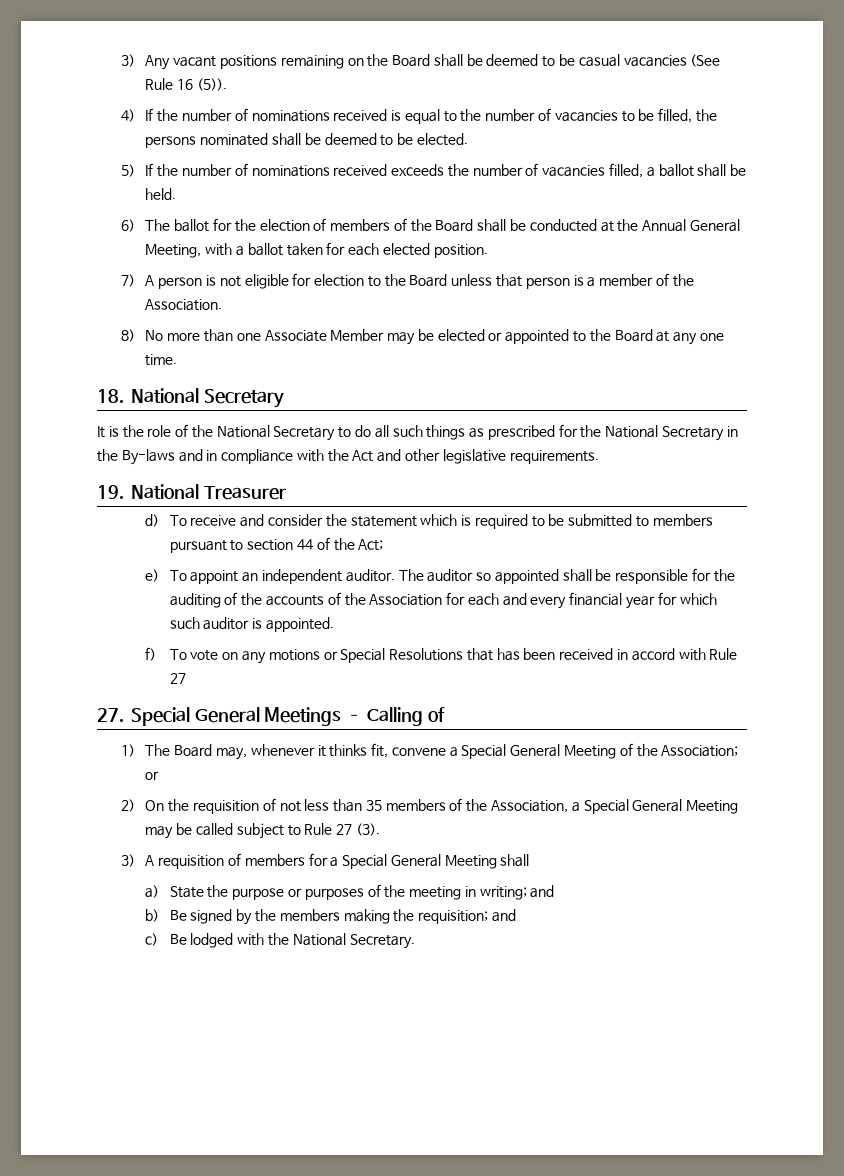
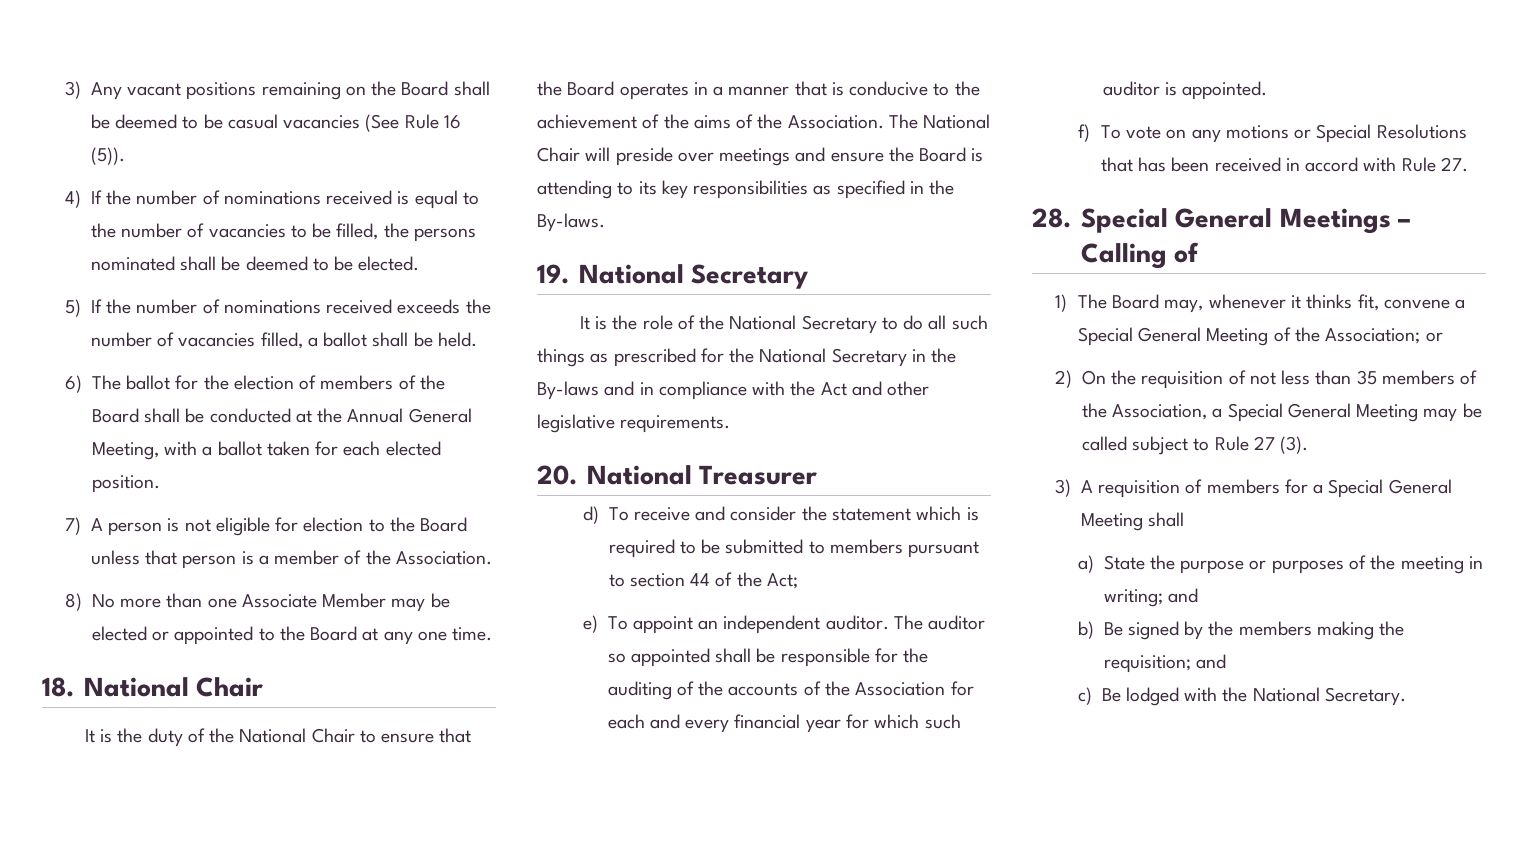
- 18. National Secretary
+ 18. National Chair
+ It is the duty of the National Chair to ensure that the Board operates in a manner that is conducive to the achievement of the aims of the Association. The National Chair will preside over meetings and ensure the Board is attending to its key responsibilities as specified in the By-laws.
+ 19. National Secretary
- 19. National Treasurer
+ 20. National Treasurer
- f) To vote on any motions or Special Resolutions that has been received in accord with Rule 27
- 27. Special General Meetings – Calling of
+ f) To vote on any motions or Special Resolutions that has been received in accord with Rule 27.
+ 28. Special General Meetings – Calling of

